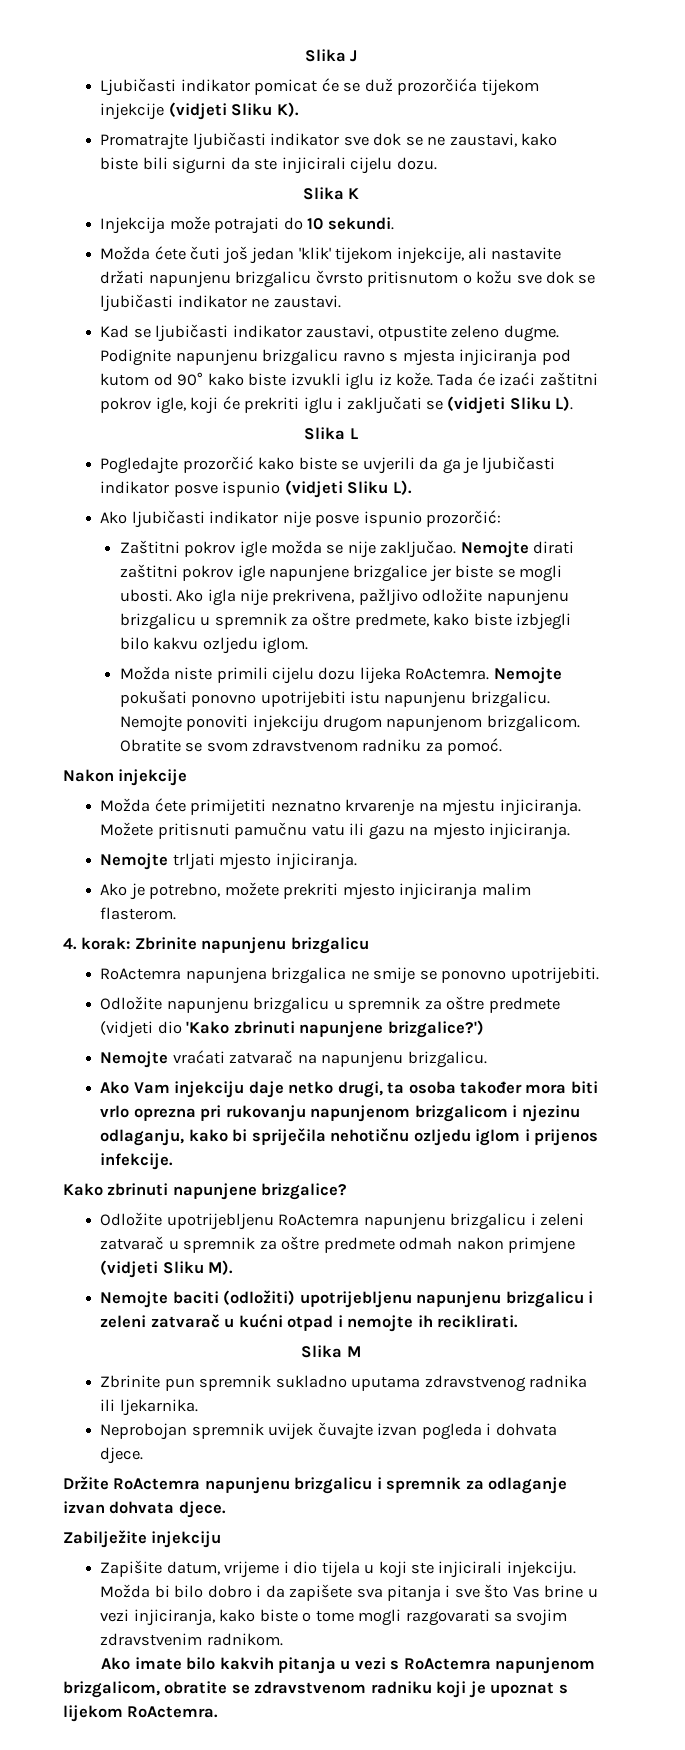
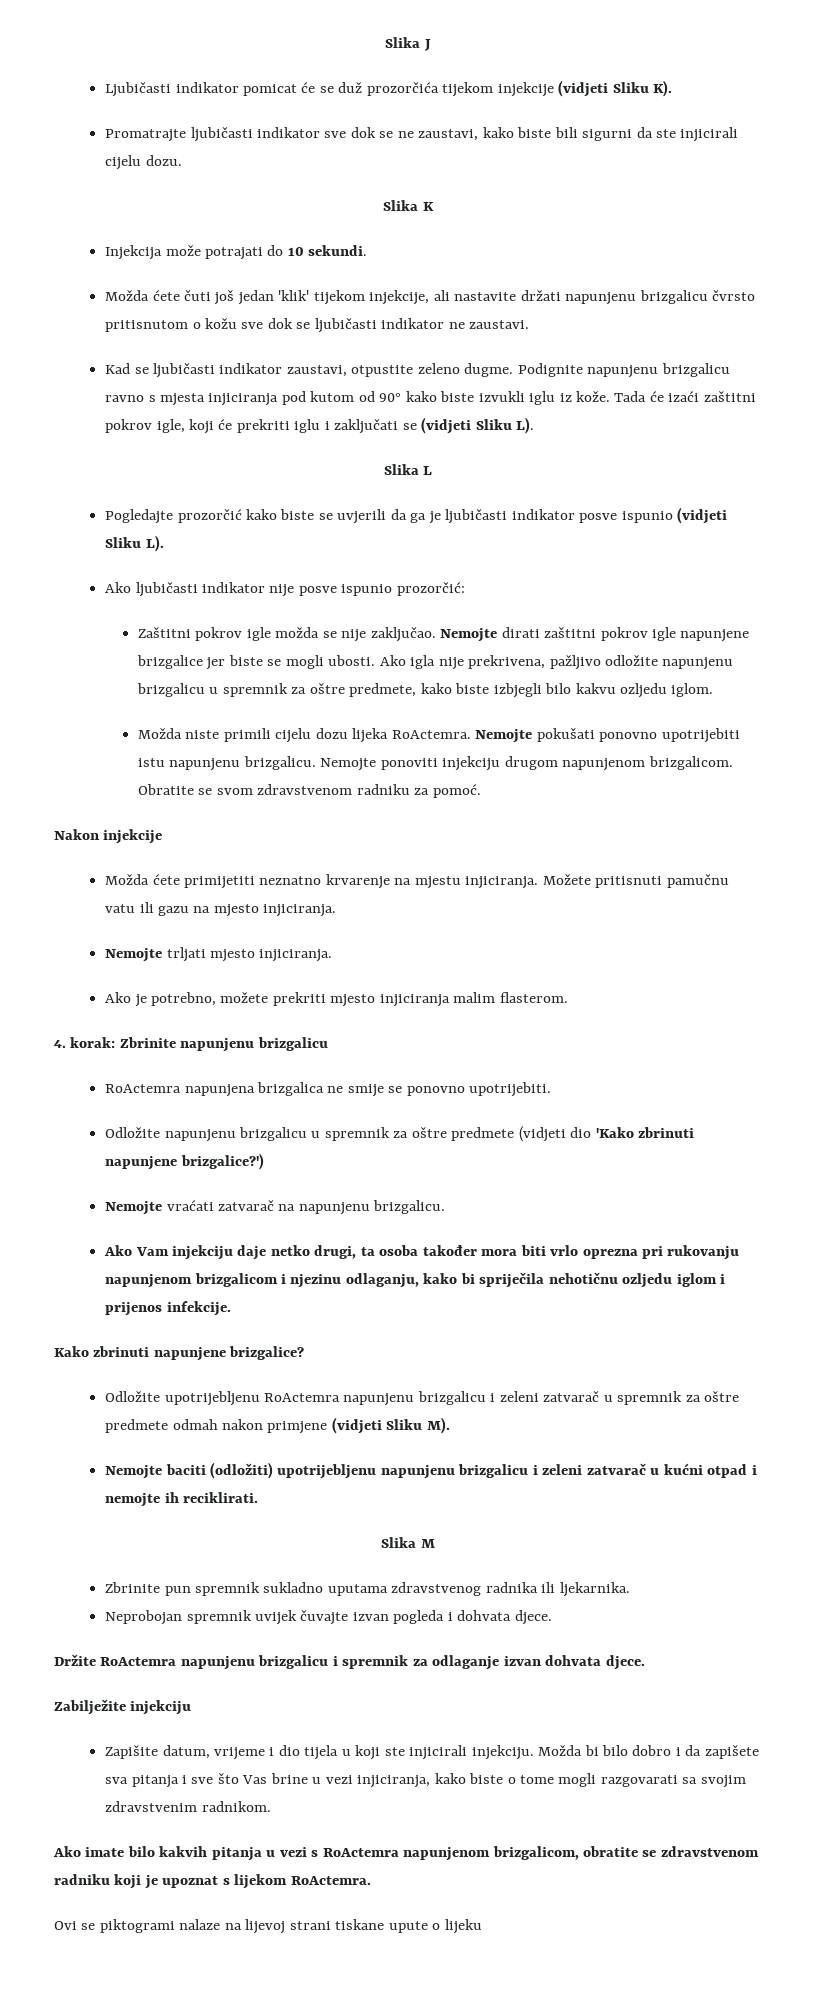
+ Ovi se piktogrami nalaze na lijevoj strani tiskane upute o lijeku

